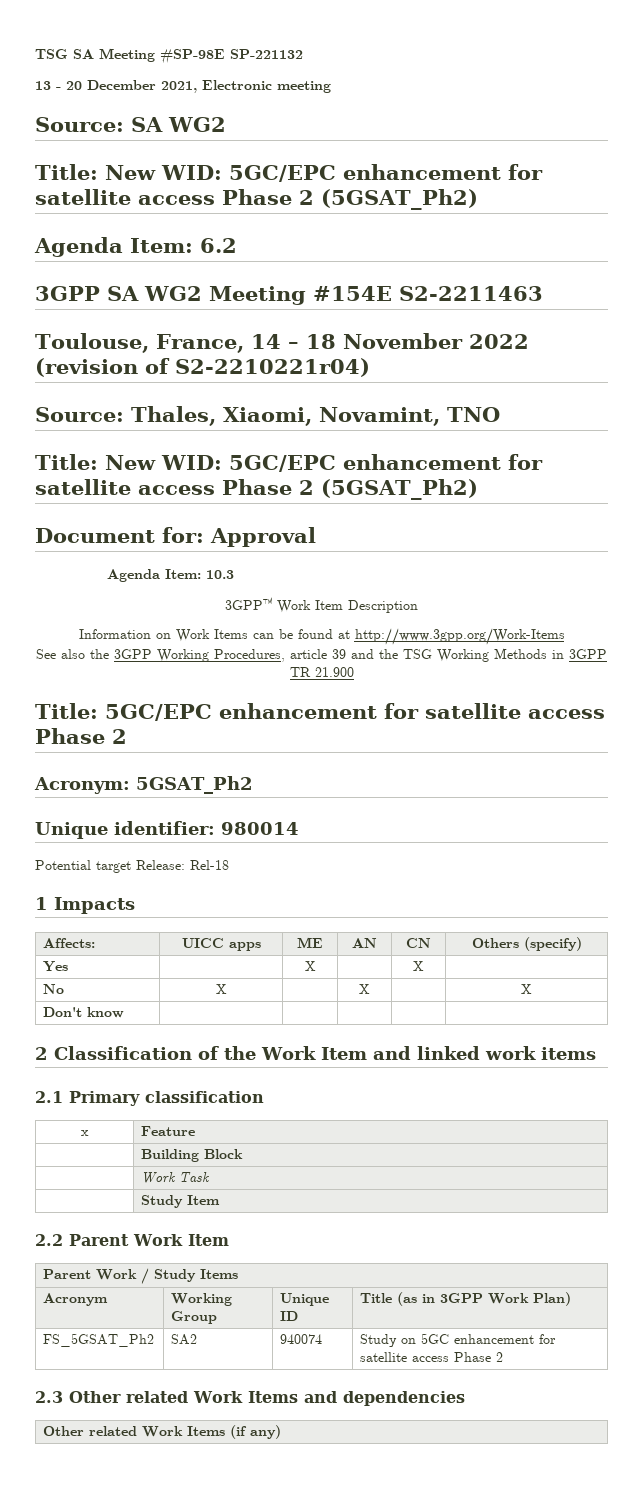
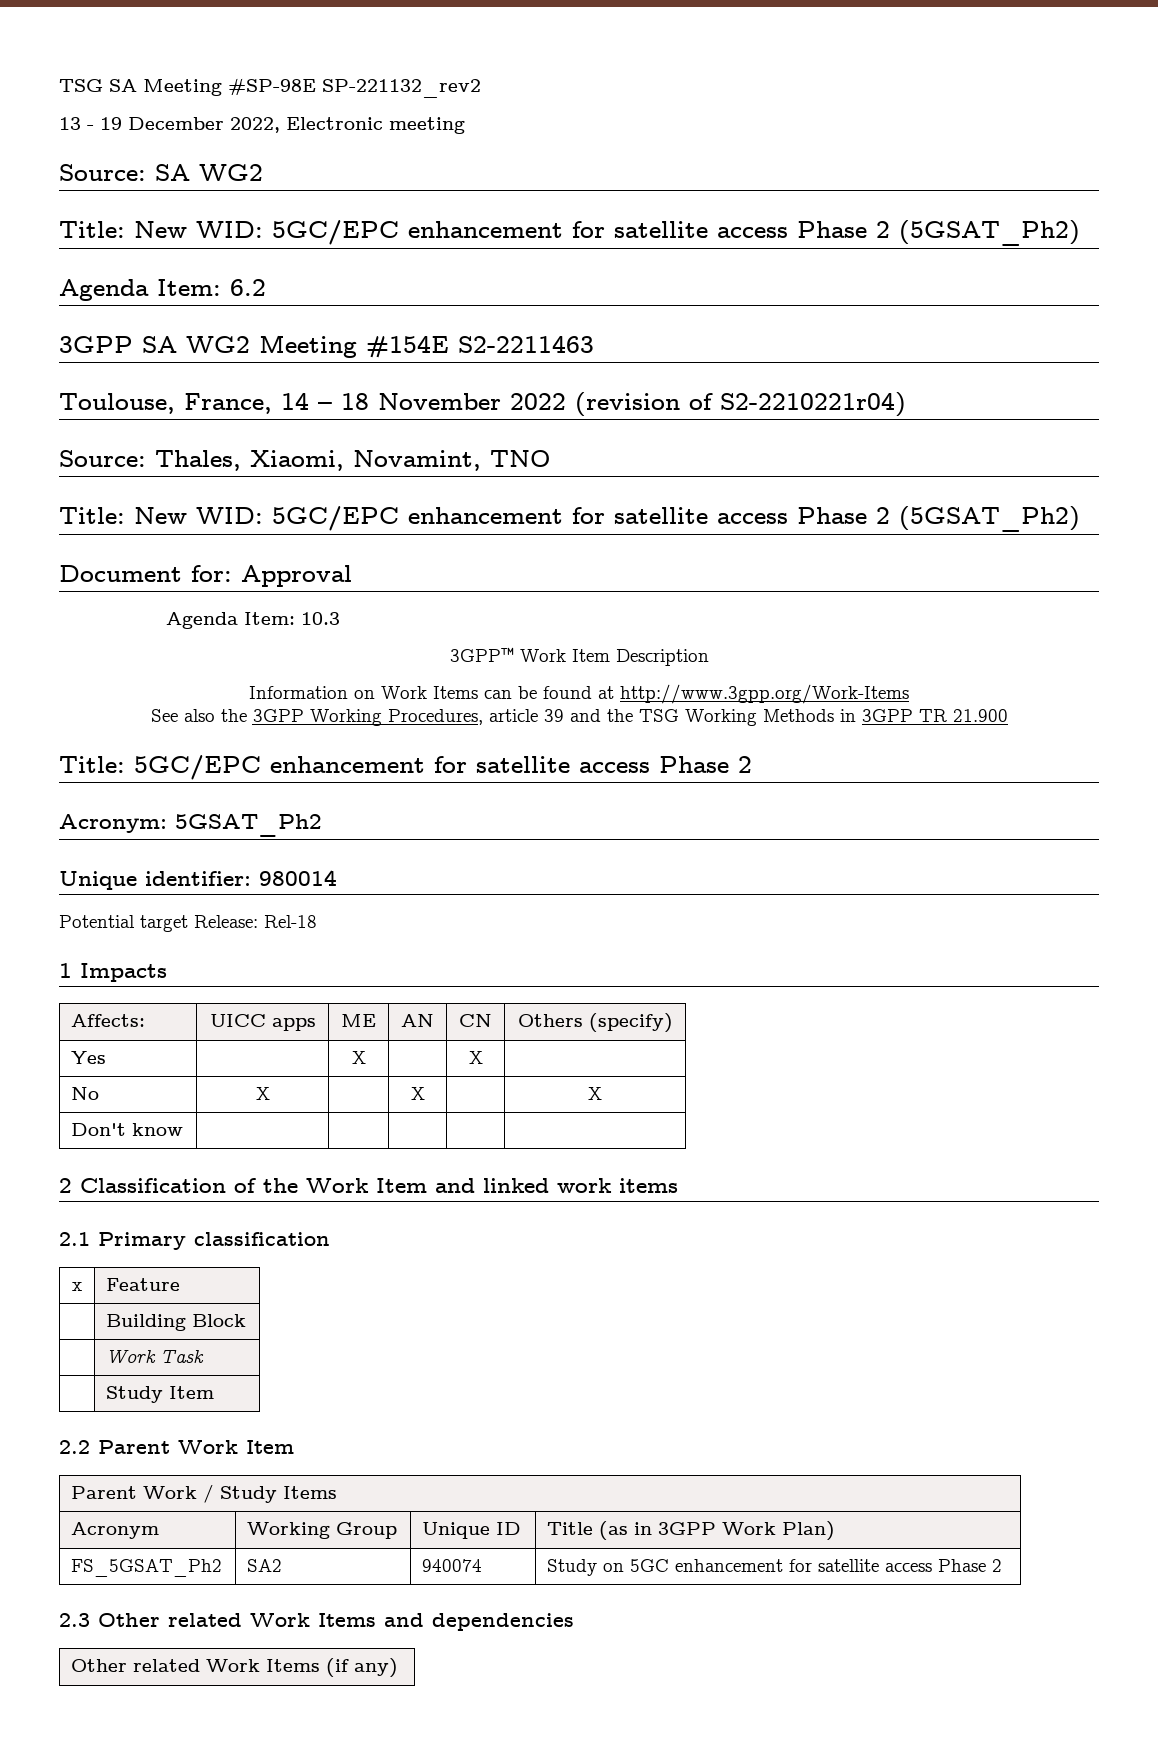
- TSG SA Meeting #SP-98E SP-221132
+ TSG SA Meeting #SP-98E SP-221132_rev2
- 13 - 20 December 2021, Electronic meeting
+ 13 - 19 December 2022, Electronic meeting

